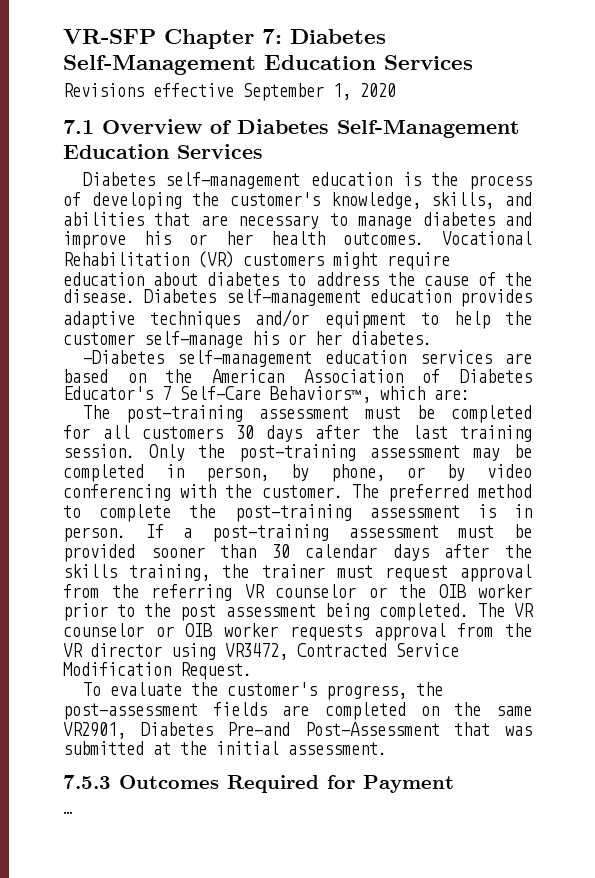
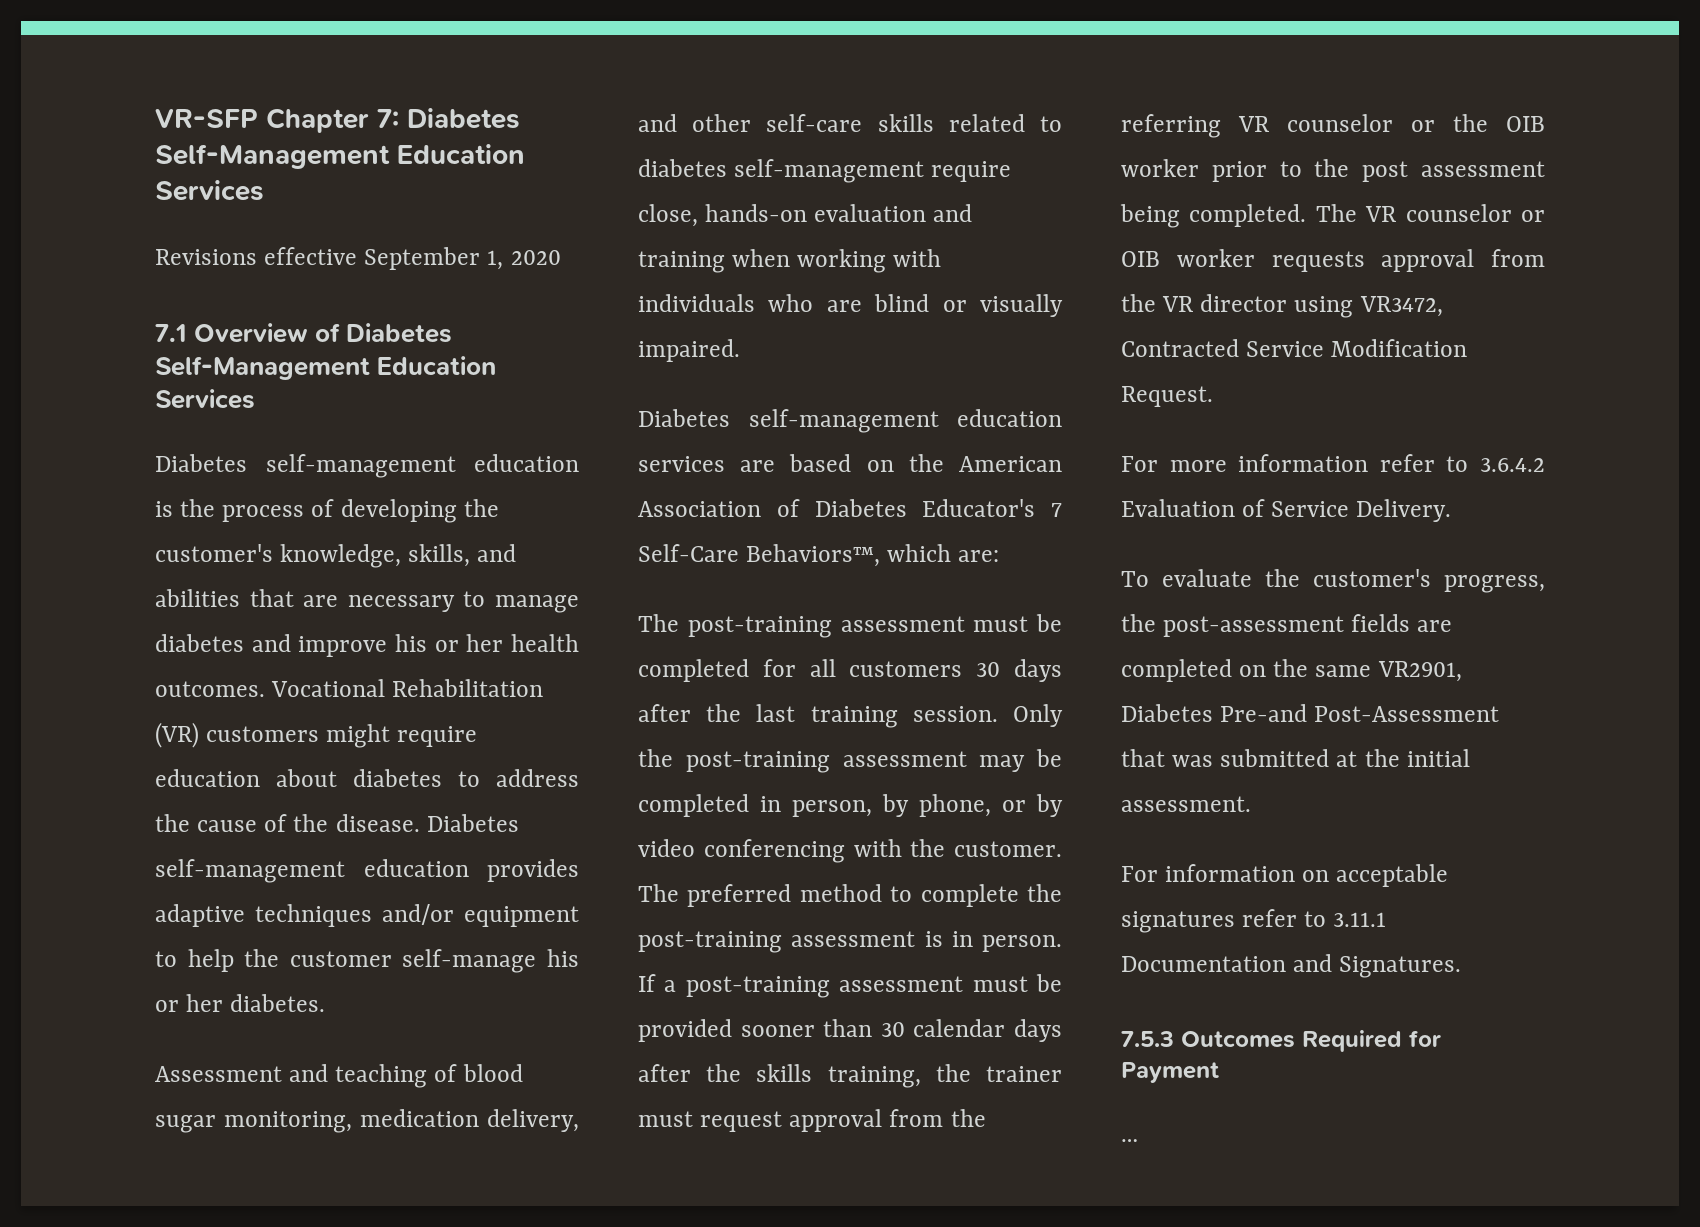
- -Diabetes self-management education services are based on the American Association of Diabetes Educator's 7 Self-Care Behaviors™, which are:
+ Assessment and teaching of blood sugar monitoring, medication delivery, and other self-care skills related to diabetes self-management require close, hands-on evaluation and training when working with individuals who are blind or visually impaired.
+ Diabetes self-management education services are based on the American Association of Diabetes Educator's 7 Self-Care Behaviors™, which are:
+ For more information refer to 3.6.4.2 Evaluation of Service Delivery.
+ For information on acceptable signatures refer to 3.11.1 Documentation and Signatures.

